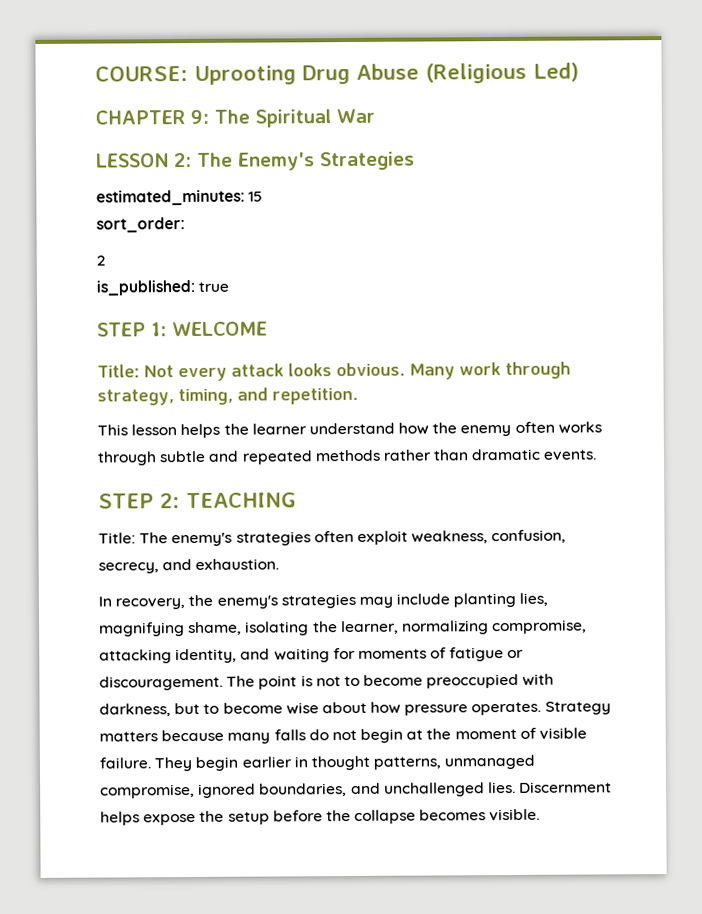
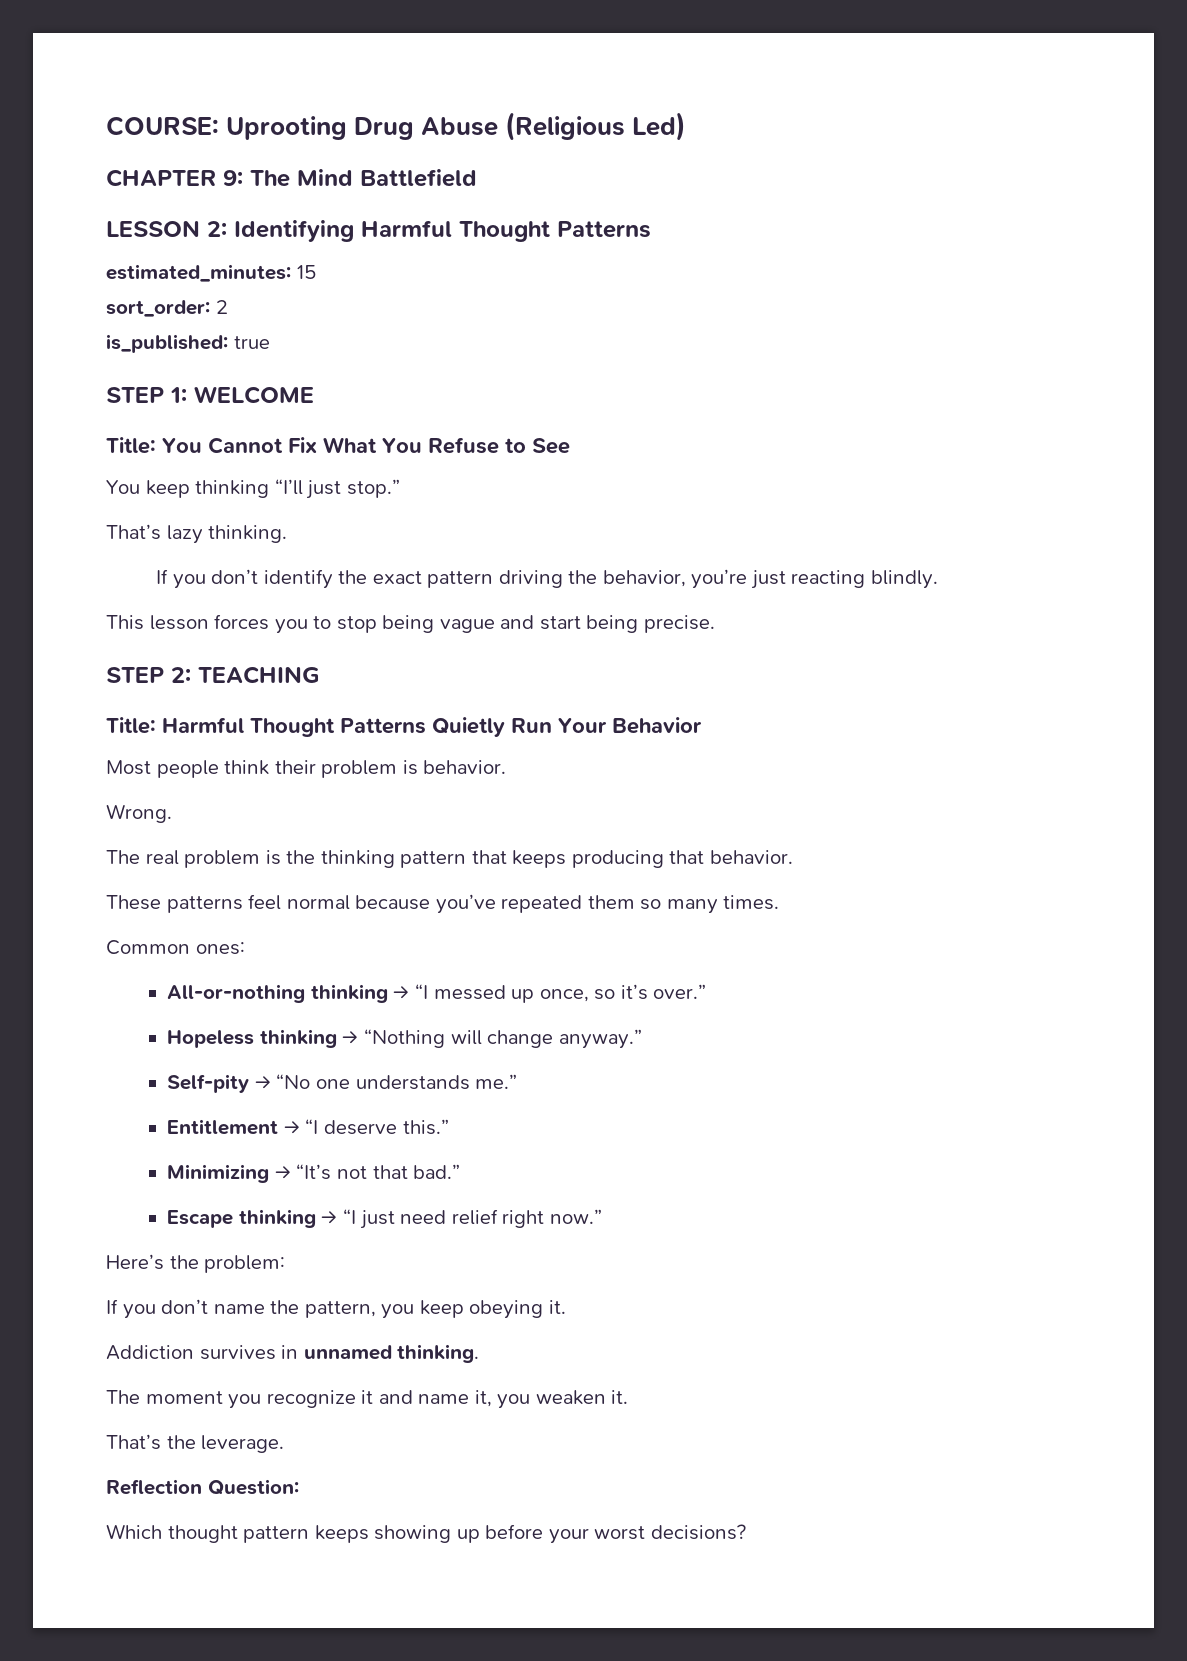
- CHAPTER 9: The Spiritual War
+ CHAPTER 9: The Mind Battlefield
- LESSON 2: The Enemy's Strategies
+ LESSON 2: Identifying Harmful Thought Patterns
- sort_order:
- 2
+ sort_order: 2
- Title: Not every attack looks obvious. Many work through strategy, timing, and repetition.
- This lesson helps the learner understand how the enemy often works through subtle and repeated methods rather than dramatic events.
+ Title: You Cannot Fix What You Refuse to See
+ You keep thinking “I’ll just stop.”
+ That’s lazy thinking.
+ If you don’t identify the exact pattern driving the behavior, you’re just reacting blindly.
+ This lesson forces you to stop being vague and start being precise.
  STEP 2: TEACHING
- Title: The enemy's strategies often exploit weakness, confusion, secrecy, and exhaustion.
- In recovery, the enemy's strategies may include planting lies, magnifying shame, isolating the learner, normalizing compromise, attacking identity, and waiting for moments of fatigue or discouragement. The point is not to become preoccupied with darkness, but to become wise about how pressure operates. Strategy matters because many falls do not begin at the moment of visible failure. They begin earlier in thought patterns, unmanaged compromise, ignored boundaries, and unchallenged lies. Discernment helps expose the setup before the collapse becomes visible.
+ Title: Harmful Thought Patterns Quietly Run Your Behavior
+ Most people think their problem is behavior.
+ Wrong.
+ The real problem is the thinking pattern that keeps producing that behavior.
+ These patterns feel normal because you’ve repeated them so many times.
+ Common ones:
+ All-or-nothing thinking → “I messed up once, so it’s over.”
+ Hopeless thinking → “Nothing will change anyway.”
+ Self-pity → “No one understands me.”
+ Entitlement → “I deserve this.”
+ Minimizing → “It’s not that bad.”
+ Escape thinking → “I just need relief right now.”
+ Here’s the problem:
+ If you don’t name the pattern, you keep obeying it.
+ Addiction survives in unnamed thinking.
+ The moment you recognize it and name it, you weaken it.
+ That’s the leverage.
+ Reflection Question:
+ Which thought pattern keeps showing up before your worst decisions?

